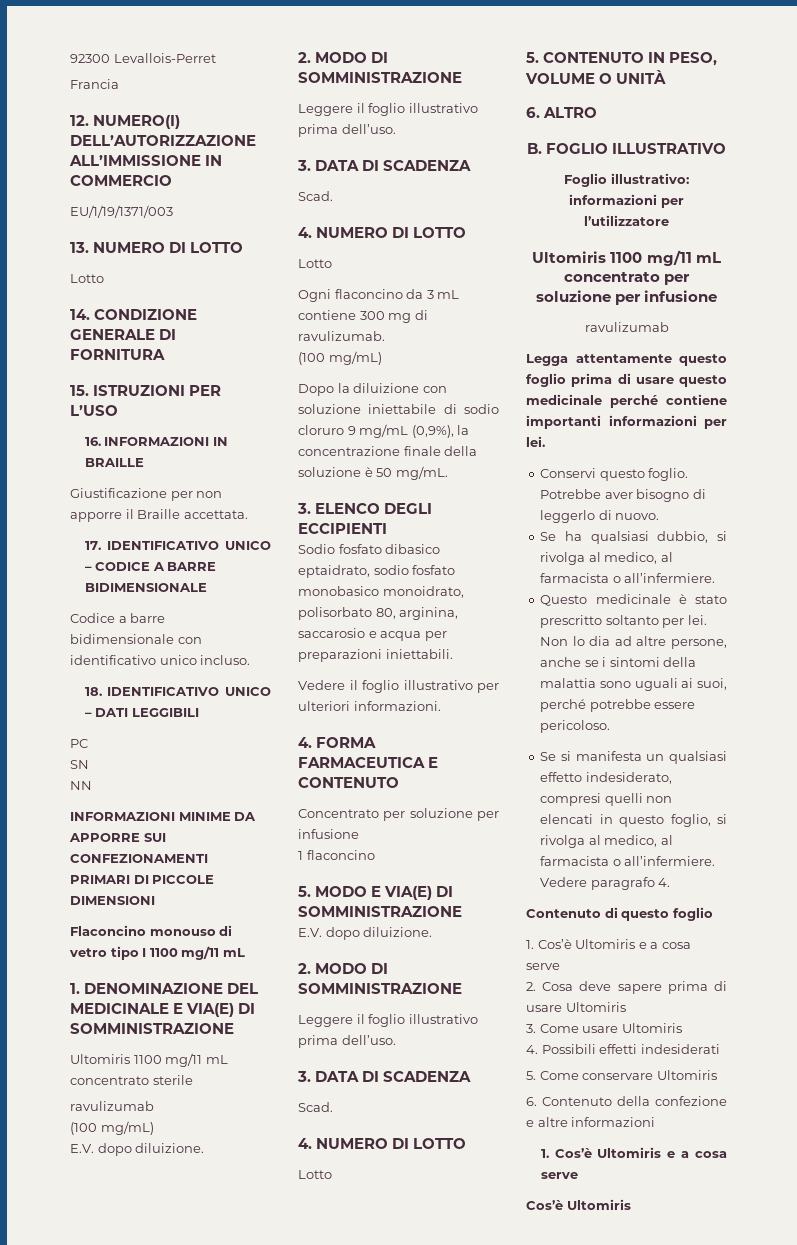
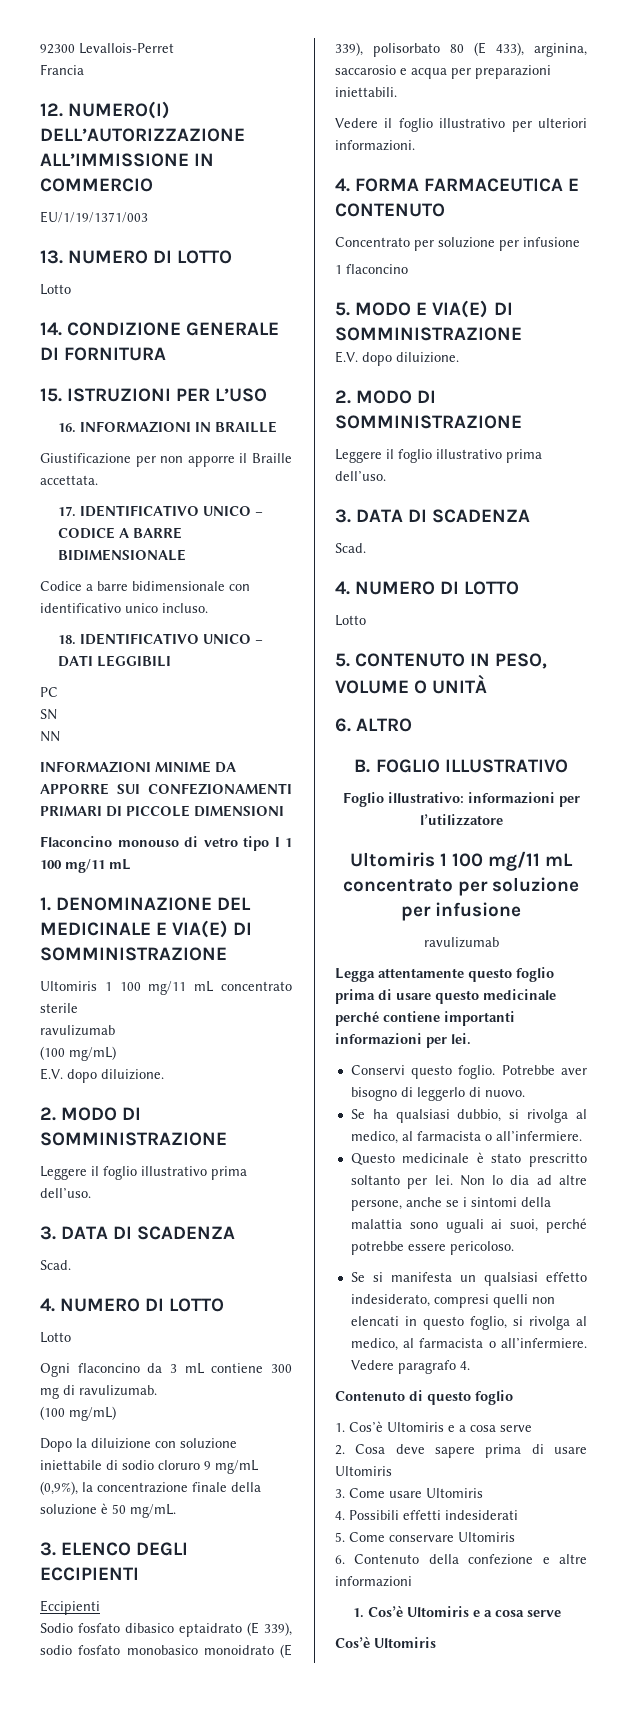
- Flaconcino monouso di vetro tipo I 1100 mg/11 mL
+ Flaconcino monouso di vetro tipo I 1 100 mg/11 mL
- Ultomiris 1100 mg/11 mL concentrato sterile
+ Ultomiris 1 100 mg/11 mL concentrato sterile
+ Eccipienti
- Sodio fosfato dibasico eptaidrato, sodio fosfato monobasico monoidrato, polisorbato 80, arginina, saccarosio e acqua per preparazioni iniettabili.
+ Sodio fosfato dibasico eptaidrato (E 339), sodio fosfato monobasico monoidrato (E 339), polisorbato 80 (E 433), arginina, saccarosio e acqua per preparazioni iniettabili.
- Ultomiris 1100 mg/11 mL concentrato per soluzione per infusione
+ Ultomiris 1 100 mg/11 mL concentrato per soluzione per infusione

